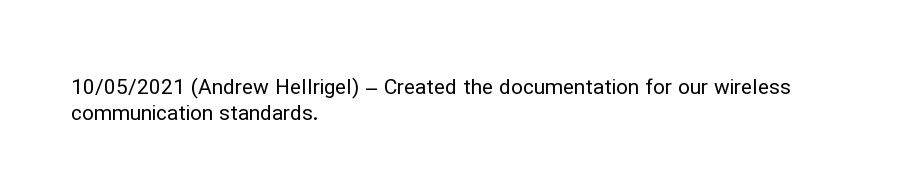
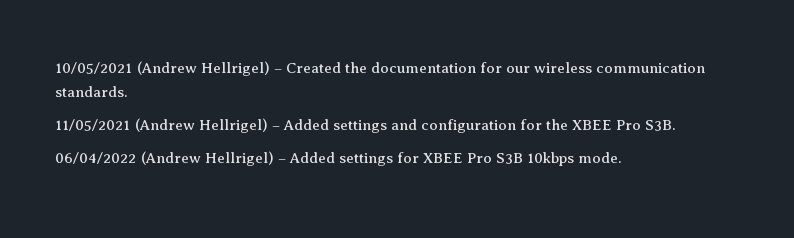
+ 11/05/2021 (Andrew Hellrigel) – Added settings and configuration for the XBEE Pro S3B.
+ 06/04/2022 (Andrew Hellrigel) – Added settings for XBEE Pro S3B 10kbps mode.

